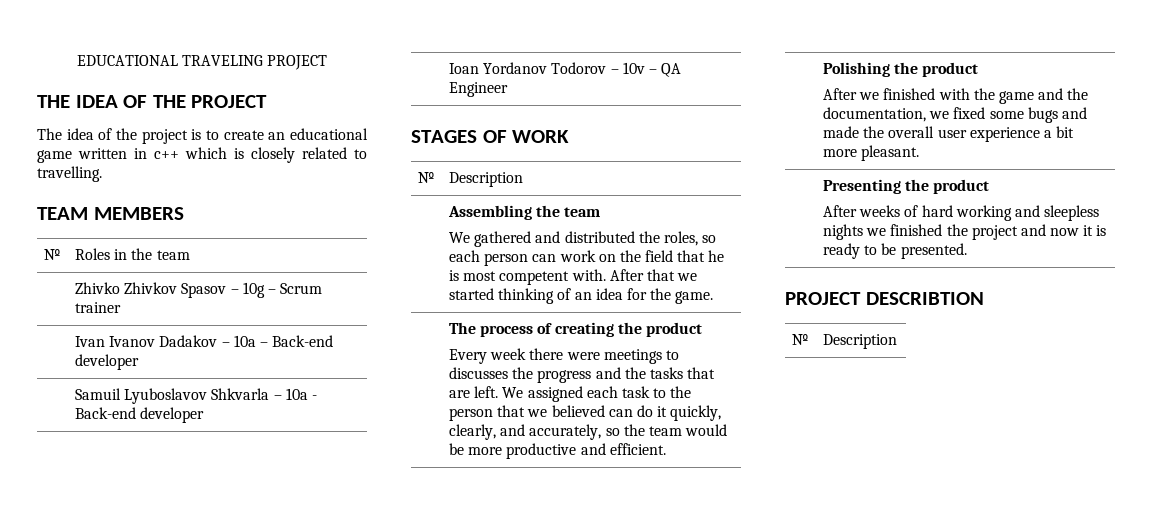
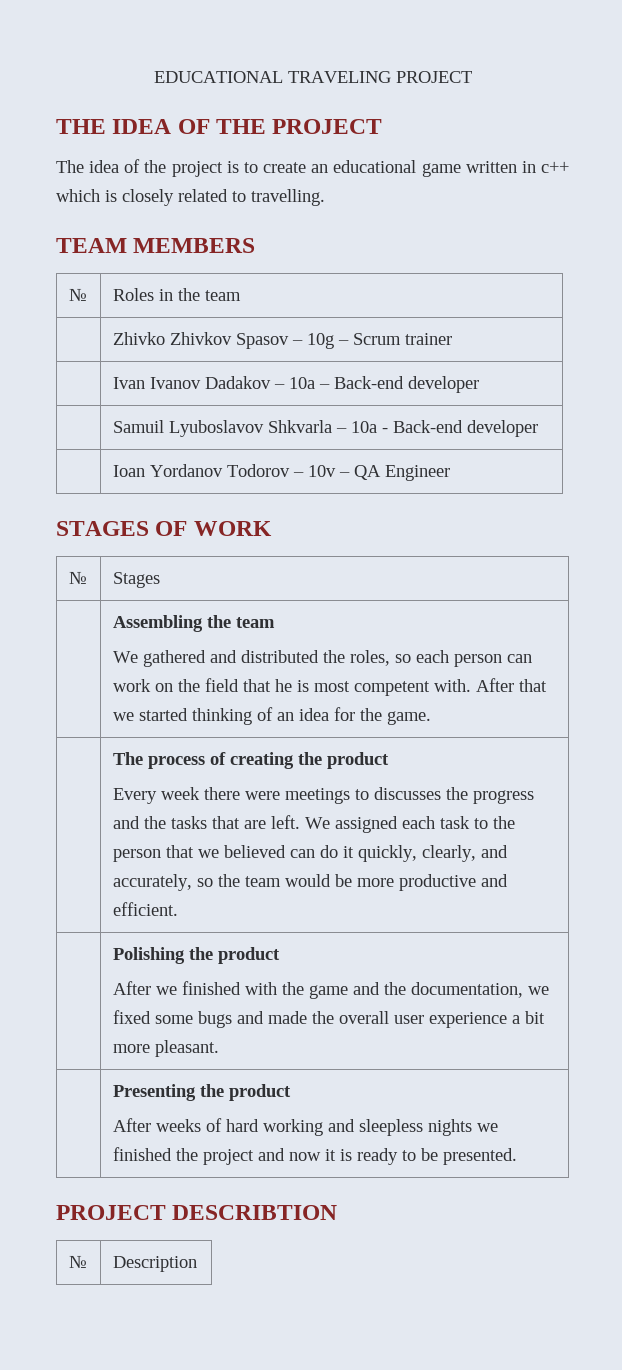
  STAGES OF WORK
- № | Description
+ № | Stages

